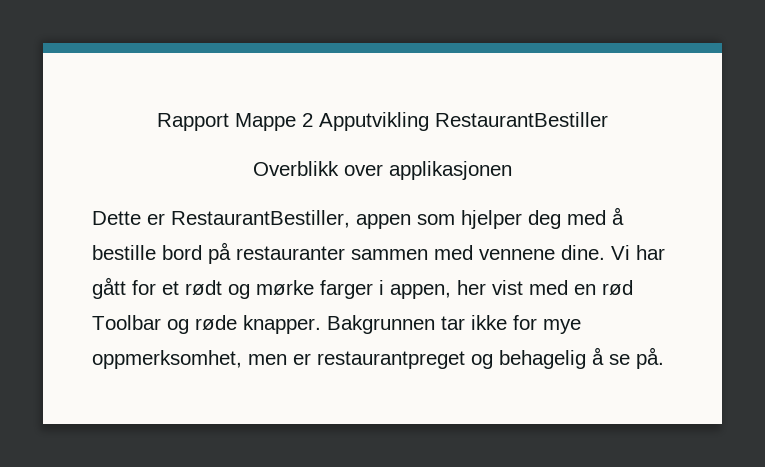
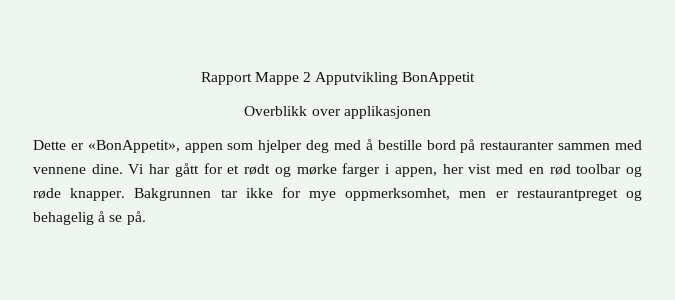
- Rapport Mappe 2 Apputvikling RestaurantBestiller
+ Rapport Mappe 2 Apputvikling BonAppetit
- Dette er RestaurantBestiller, appen som hjelper deg med å bestille bord på restauranter sammen med vennene dine.
+ Dette er «BonAppetit», appen som hjelper deg med å bestille bord på restauranter sammen med vennene dine.
- Vi har gått for et rødt og mørke farger i appen, her vist med en rød Toolbar og røde knapper.
+ Vi har gått for et rødt og mørke farger i appen, her vist med en rød toolbar og røde knapper.

